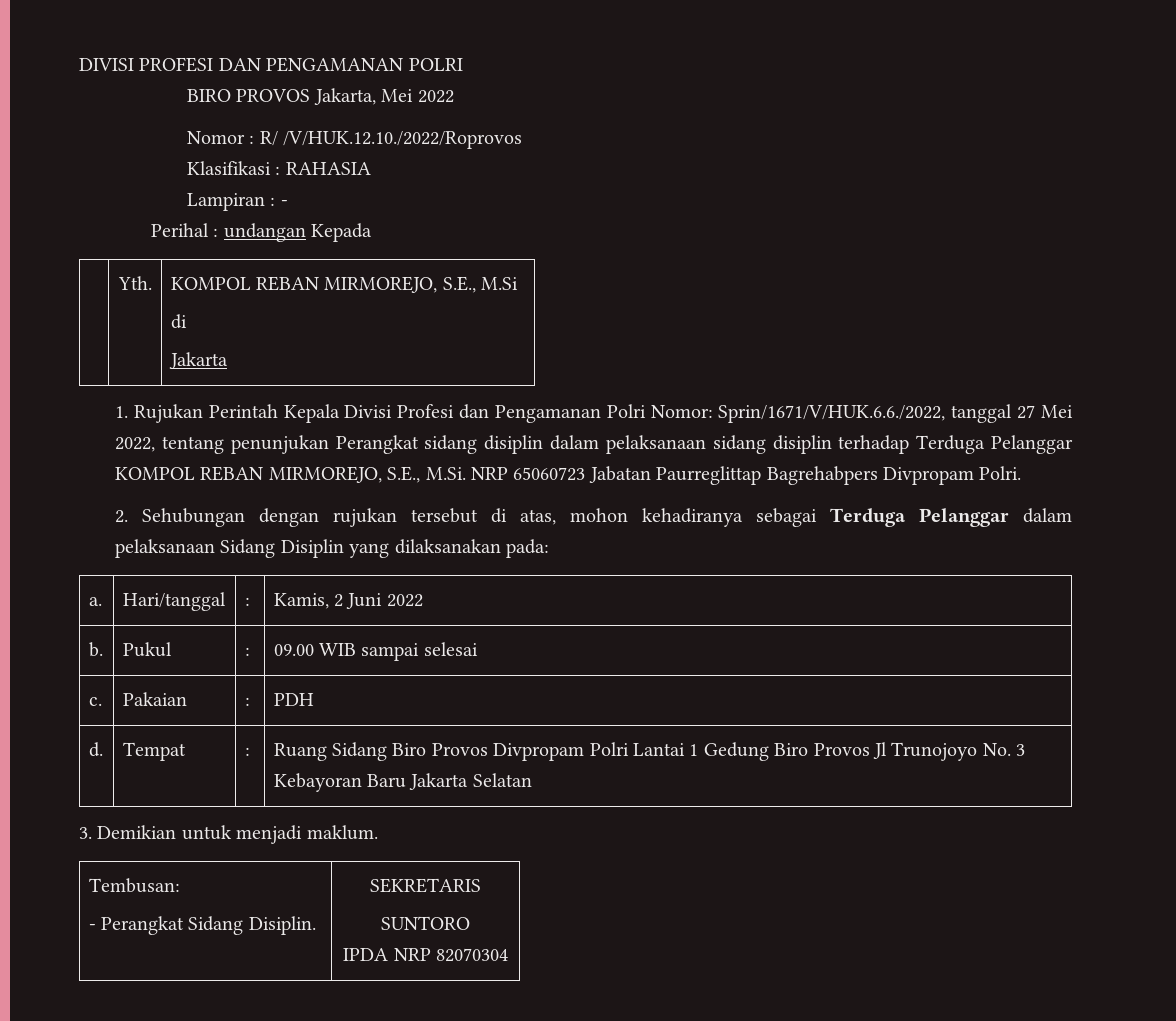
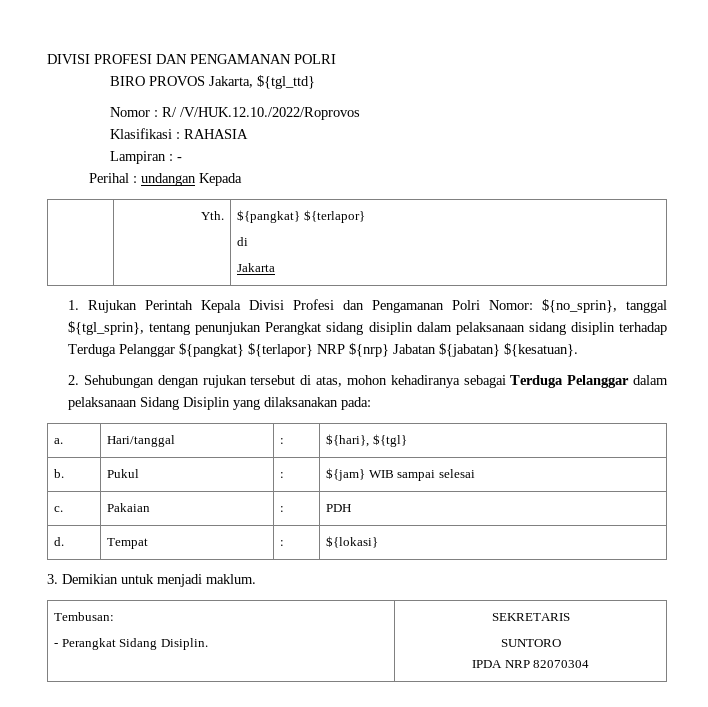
- BIRO PROVOS Jakarta, Mei 2022
+ BIRO PROVOS Jakarta, ${tgl_ttd}
- | Yth. | KOMPOL REBAN MIRMOREJO, S.E., M.Si
+ | Yth. | ${pangkat} ${terlapor}
- 1. Rujukan Perintah Kepala Divisi Profesi dan Pengamanan Polri Nomor: Sprin/1671/V/HUK.6.6./2022, tanggal 27 Mei 2022, tentang penunjukan Perangkat sidang disiplin dalam pelaksanaan sidang disiplin terhadap Terduga Pelanggar KOMPOL REBAN MIRMOREJO, S.E., M.Si. NRP 65060723 Jabatan Paurreglittap Bagrehabpers Divpropam Polri.
+ 1. Rujukan Perintah Kepala Divisi Profesi dan Pengamanan Polri Nomor: ${no_sprin}, tanggal ${tgl_sprin}, tentang penunjukan Perangkat sidang disiplin dalam pelaksanaan sidang disiplin terhadap Terduga Pelanggar ${pangkat} ${terlapor} NRP ${nrp} Jabatan ${jabatan} ${kesatuan}.
- a. | Hari/tanggal | : | Kamis, 2 Juni 2022
+ a. | Hari/tanggal | : | ${hari}, ${tgl}
- b. | Pukul | : | 09.00 WIB sampai selesai
+ b. | Pukul | : | ${jam} WIB sampai selesai
- d. | Tempat | : | Ruang Sidang Biro Provos Divpropam Polri Lantai 1 Gedung Biro Provos Jl Trunojoyo No. 3 Kebayoran Baru Jakarta Selatan
+ d. | Tempat | : | ${lokasi}

